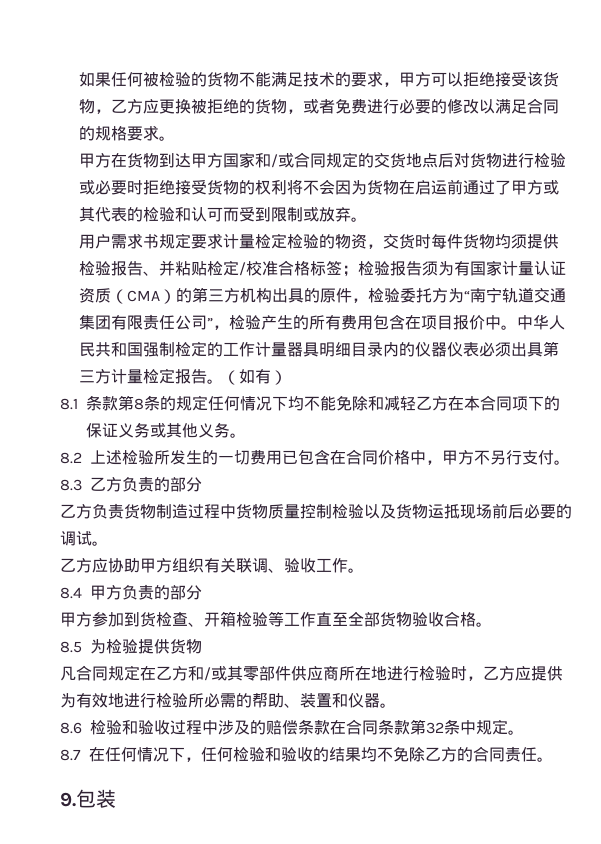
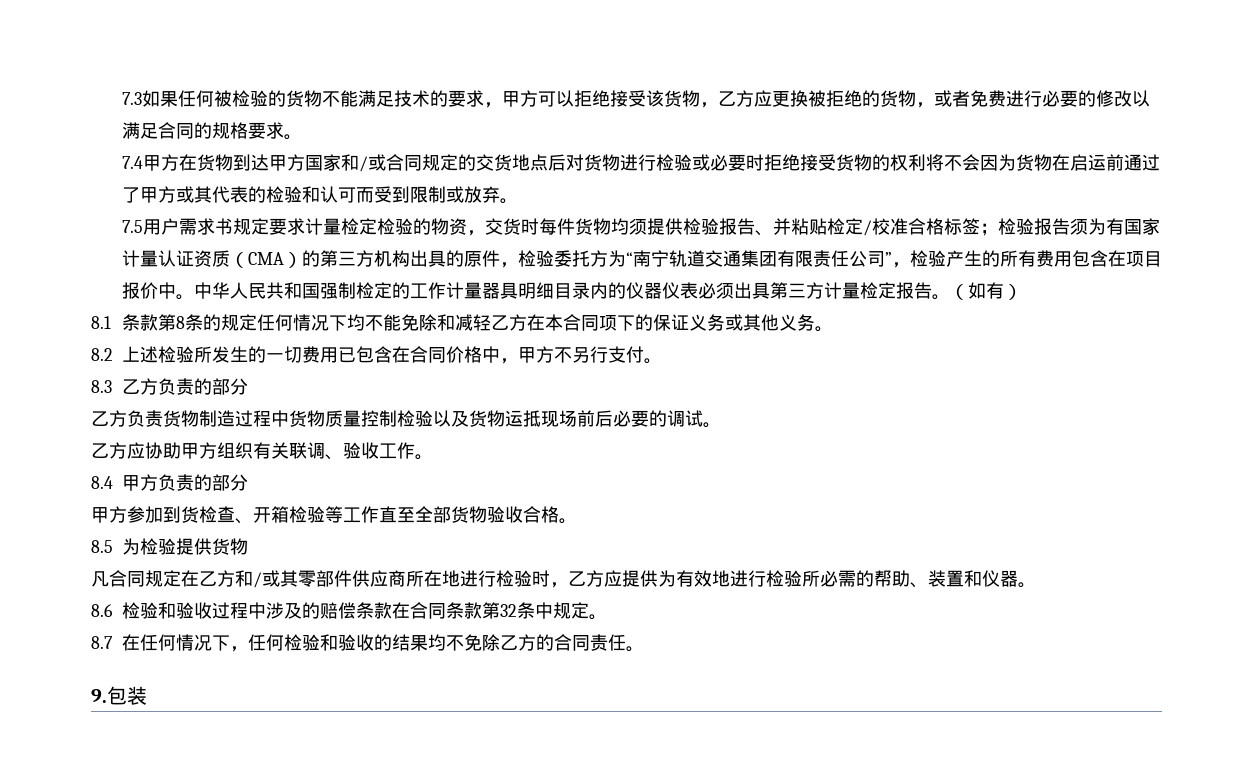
- 如果任何被检验的货物不能满足技术的要求，甲方可以拒绝接受该货物，乙方应更换被拒绝的货物，或者免费进行必要的修改以满足合同的规格要求。
+ 7.3如果任何被检验的货物不能满足技术的要求，甲方可以拒绝接受该货物，乙方应更换被拒绝的货物，或者免费进行必要的修改以满足合同的规格要求。
- 甲方在货物到达甲方国家和/或合同规定的交货地点后对货物进行检验或必要时拒绝接受货物的权利将不会因为货物在启运前通过了甲方或其代表的检验和认可而受到限制或放弃。
+ 7.4甲方在货物到达甲方国家和/或合同规定的交货地点后对货物进行检验或必要时拒绝接受货物的权利将不会因为货物在启运前通过了甲方或其代表的检验和认可而受到限制或放弃。
- 用户需求书规定要求计量检定检验的物资，交货时每件货物均须提供检验报告、并粘贴检定/校准合格标签；
+ 7.5用户需求书规定要求计量检定检验的物资，交货时每件货物均须提供检验报告、并粘贴检定/校准合格标签；

